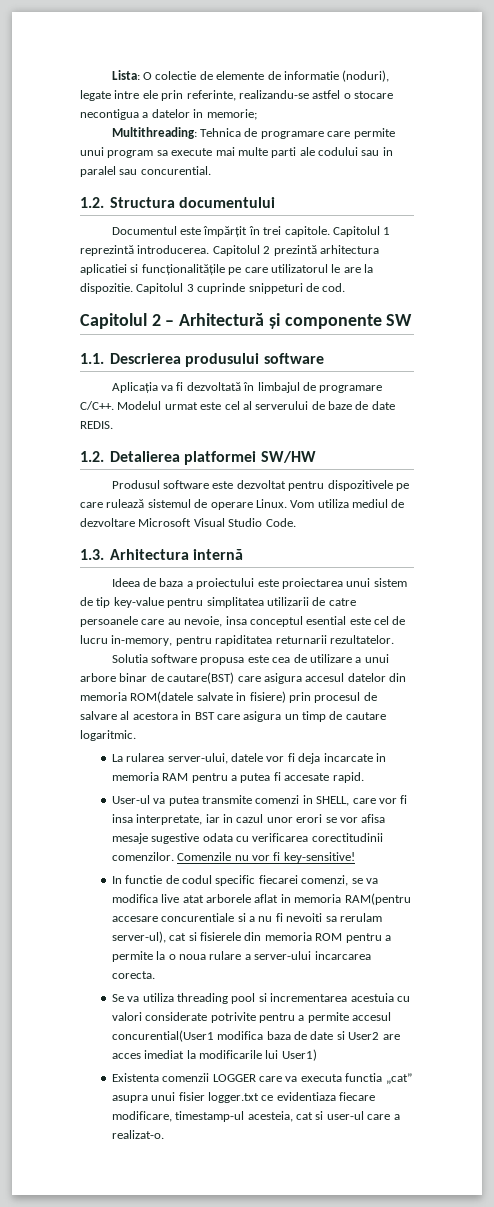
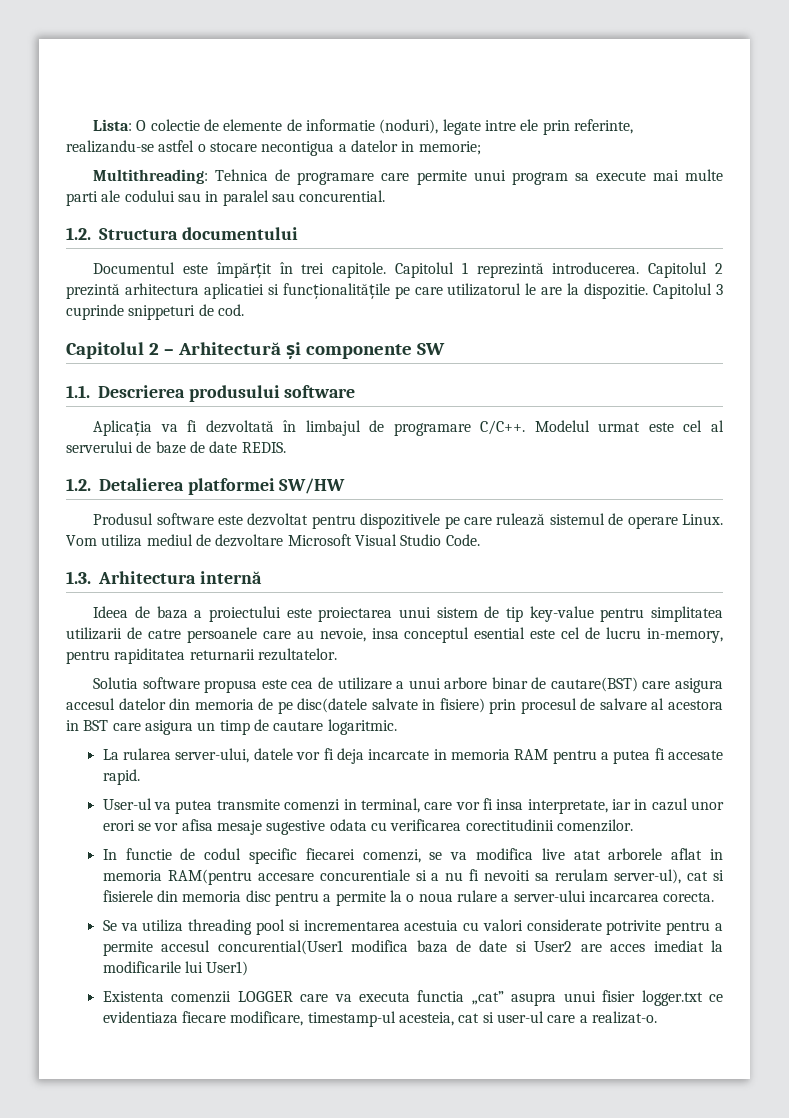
- Solutia software propusa este cea de utilizare a unui arbore binar de cautare(BST) care asigura accesul datelor din memoria ROM(datele salvate in fisiere) prin procesul de salvare al acestora in BST care asigura un timp de cautare logaritmic.
+ Solutia software propusa este cea de utilizare a unui arbore binar de cautare(BST) care asigura accesul datelor din memoria de pe disc(datele salvate in fisiere) prin procesul de salvare al acestora in BST care asigura un timp de cautare logaritmic.
- User-ul va putea transmite comenzi in SHELL, care vor fi insa interpretate, iar in cazul unor erori se vor afisa mesaje sugestive odata cu verificarea corectitudinii comenzilor. Comenzile nu vor fi key-sensitive!
+ User-ul va putea transmite comenzi in terminal, care vor fi insa interpretate, iar in cazul unor erori se vor afisa mesaje sugestive odata cu verificarea corectitudinii comenzilor.
- In functie de codul specific fiecarei comenzi, se va modifica live atat arborele aflat in memoria RAM(pentru accesare concurentiale si a nu fi nevoiti sa rerulam server-ul), cat si fisierele din memoria ROM pentru a permite la o noua rulare a server-ului incarcarea corecta.
+ In functie de codul specific fiecarei comenzi, se va modifica live atat arborele aflat in memoria RAM(pentru accesare concurentiale si a nu fi nevoiti sa rerulam server-ul), cat si fisierele din memoria disc pentru a permite la o noua rulare a server-ului incarcarea corecta.

